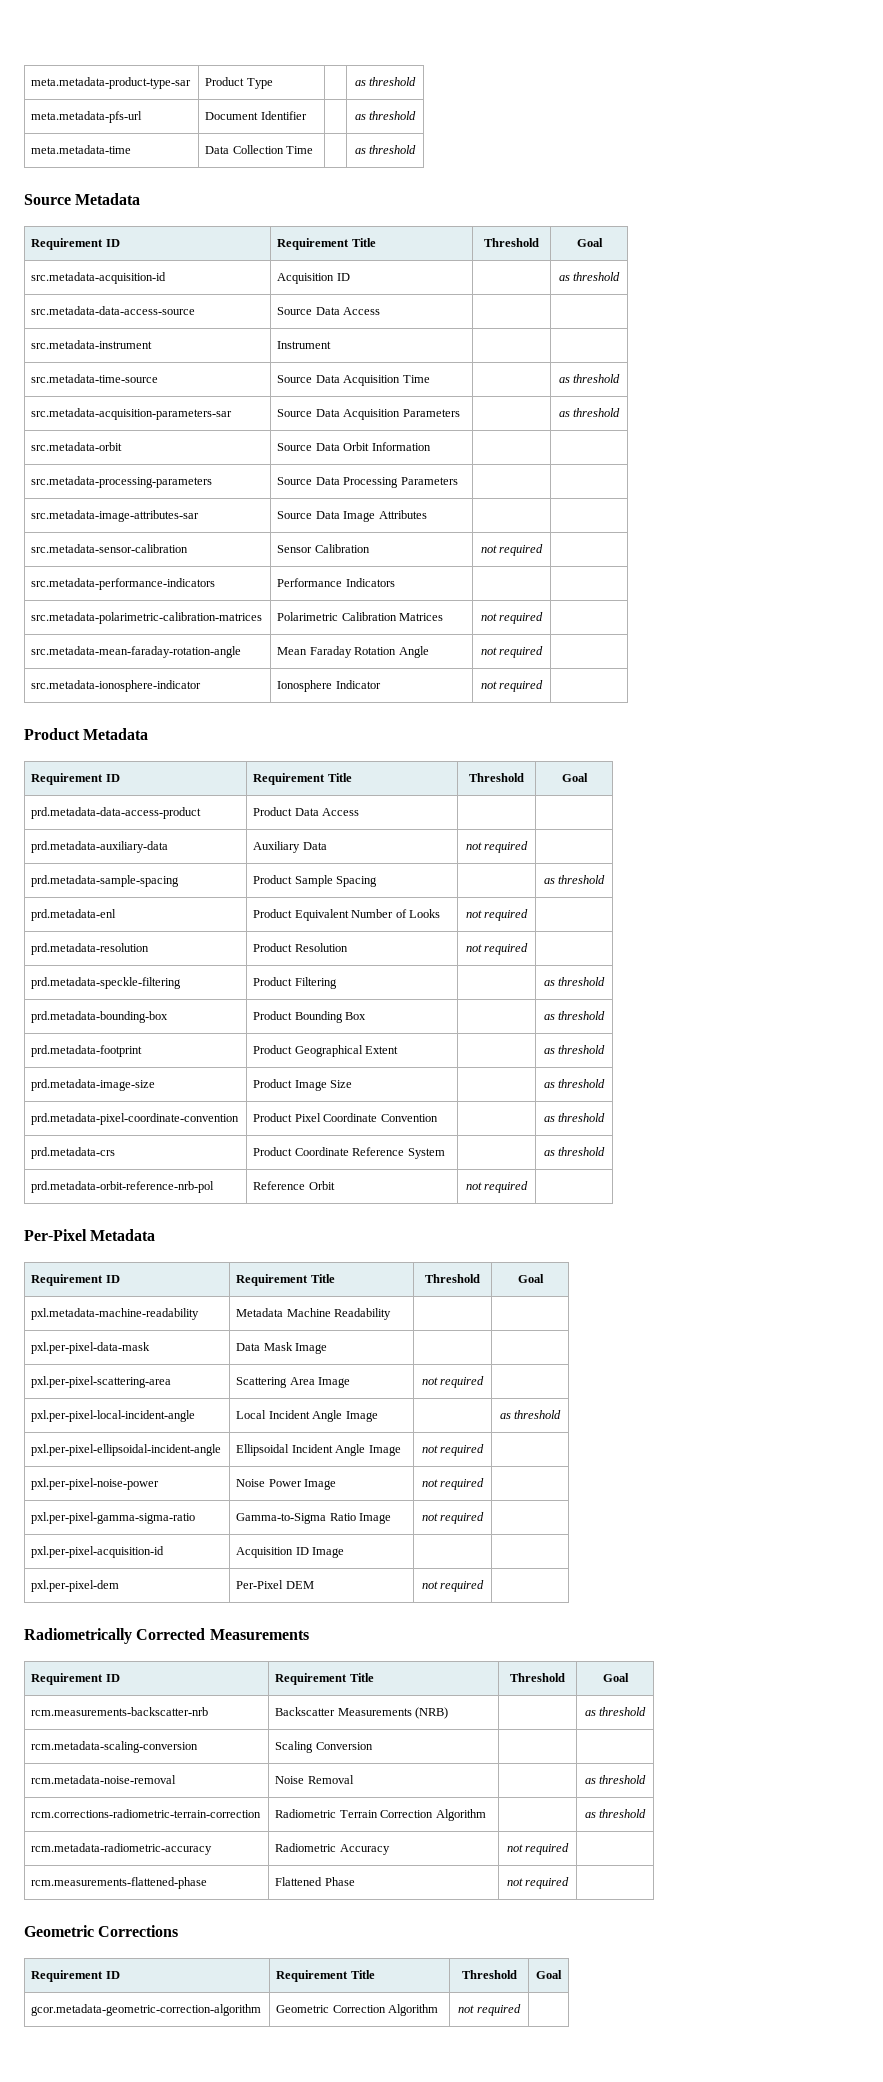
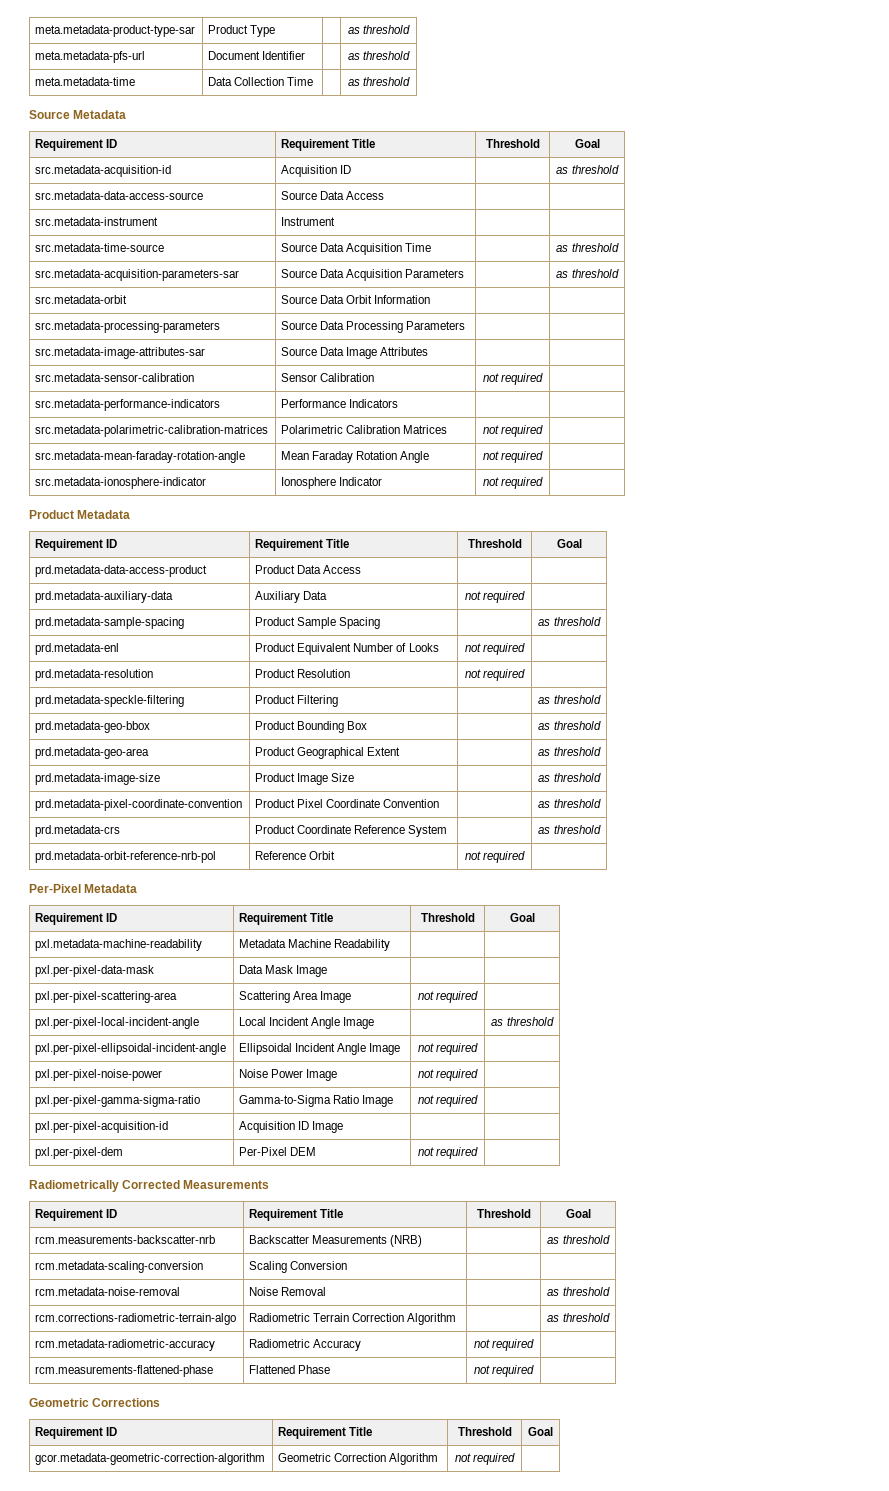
- prd.metadata-bounding-box | Product Bounding Box | | as threshold
+ prd.metadata-geo-bbox | Product Bounding Box | | as threshold
- prd.metadata-footprint | Product Geographical Extent | | as threshold
+ prd.metadata-geo-area | Product Geographical Extent | | as threshold
- rcm.corrections-radiometric-terrain-correction | Radiometric Terrain Correction Algorithm | | as threshold
+ rcm.corrections-radiometric-terrain-algo | Radiometric Terrain Correction Algorithm | | as threshold

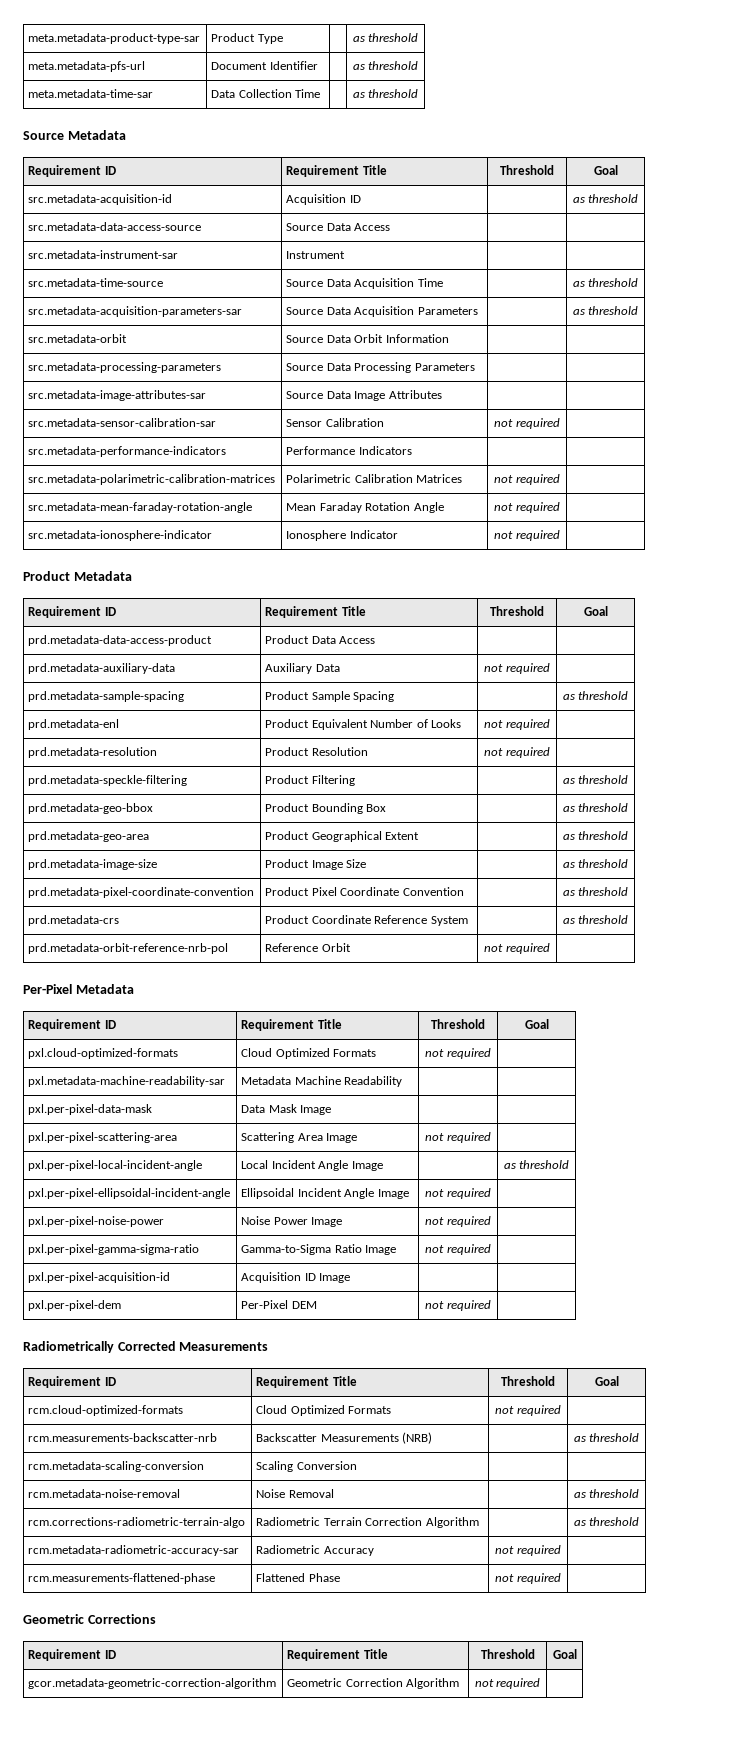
- meta.metadata-time | Data Collection Time | | as threshold
+ meta.metadata-time-sar | Data Collection Time | | as threshold
- src.metadata-instrument | Instrument | |
+ src.metadata-instrument-sar | Instrument | |
- src.metadata-sensor-calibration | Sensor Calibration | not required |
+ src.metadata-sensor-calibration-sar | Sensor Calibration | not required |
- pxl.metadata-machine-readability | Metadata Machine Readability | |
+ pxl.cloud-optimized-formats | Cloud Optimized Formats | not required |
+ pxl.metadata-machine-readability-sar | Metadata Machine Readability | |
+ rcm.cloud-optimized-formats | Cloud Optimized Formats | not required |
- rcm.metadata-radiometric-accuracy | Radiometric Accuracy | not required |
+ rcm.metadata-radiometric-accuracy-sar | Radiometric Accuracy | not required |

